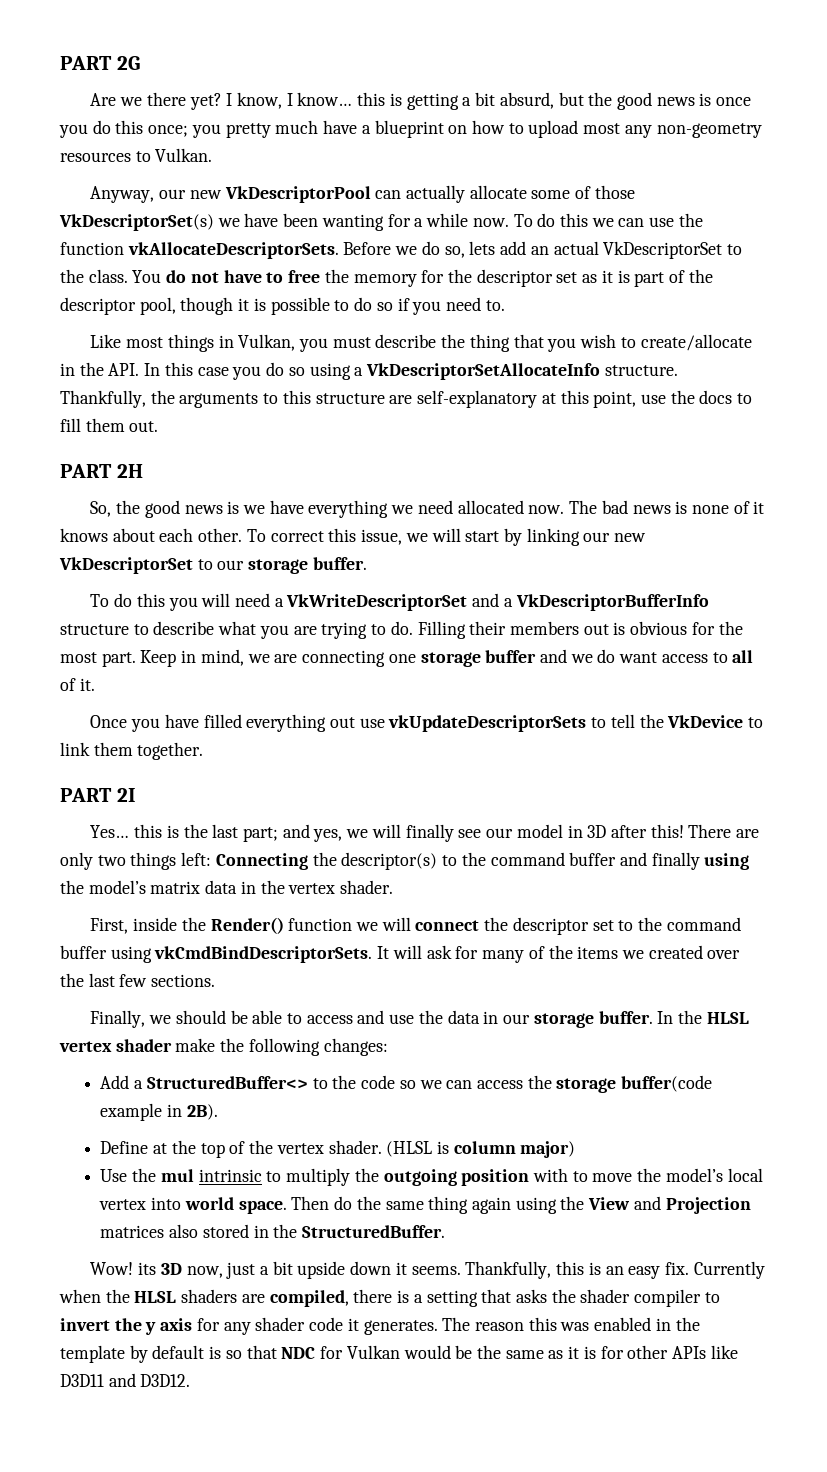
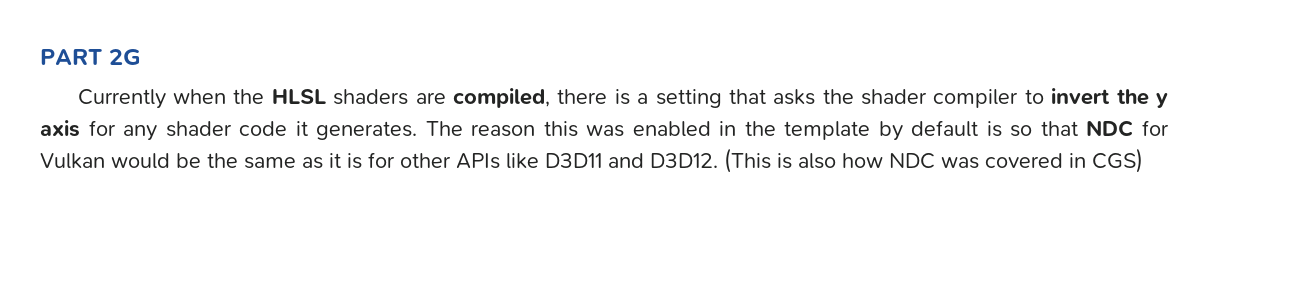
- Are we there yet? I know, I know… this is getting a bit absurd, but the good news is once you do this once; you pretty much have a blueprint on how to upload most any non-geometry resources to Vulkan.
- Anyway, our new VkDescriptorPool can actually allocate some of those VkDescriptorSet(s) we have been wanting for a while now. To do this we can use the function vkAllocateDescriptorSets. Before we do so, lets add an actual VkDescriptorSet to the class. You do not have to free the memory for the descriptor set as it is part of the descriptor pool, though it is possible to do so if you need to.
- Like most things in Vulkan, you must describe the thing that you wish to create/allocate in the API. In this case you do so using a VkDescriptorSetAllocateInfo structure. Thankfully, the arguments to this structure are self-explanatory at this point, use the docs to fill them out.
- PART 2H
- So, the good news is we have everything we need allocated now. The bad news is none of it knows about each other. To correct this issue, we will start by linking our new VkDescriptorSet to our storage buffer.
- To do this you will need a VkWriteDescriptorSet and a VkDescriptorBufferInfo structure to describe what you are trying to do. Filling their members out is obvious for the most part. Keep in mind, we are connecting one storage buffer and we do want access to all of it.
- Once you have filled everything out use vkUpdateDescriptorSets to tell the VkDevice to link them together.
- PART 2I
- Yes… this is the last part; and yes, we will finally see our model in 3D after this! There are only two things left: Connecting the descriptor(s) to the command buffer and finally using the model’s matrix data in the vertex shader.
- First, inside the Render() function we will connect the descriptor set to the command buffer using vkCmdBindDescriptorSets. It will ask for many of the items we created over the last few sections.
- Finally, we should be able to access and use the data in our storage buffer. In the HLSL vertex shader make the following changes:
- Add a StructuredBuffer<> to the code so we can access the storage buffer(code example in 2B).
- Define at the top of the vertex shader. (HLSL is column major)
- Use the mul intrinsic to multiply the outgoing position with to move the model’s local vertex into world space. Then do the same thing again using the View and Projection matrices also stored in the StructuredBuffer.
- Wow! its 3D now, just a bit upside down it seems. Thankfully, this is an easy fix.
+ (This is also how NDC was covered in CGS)

